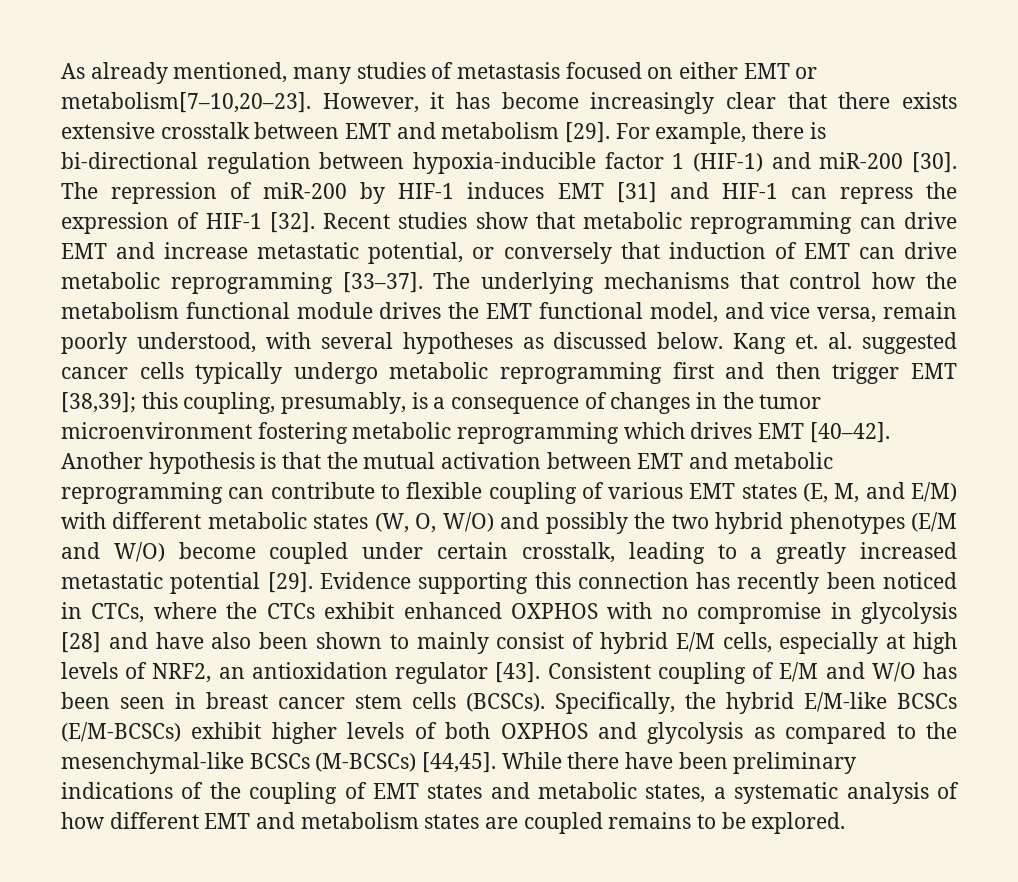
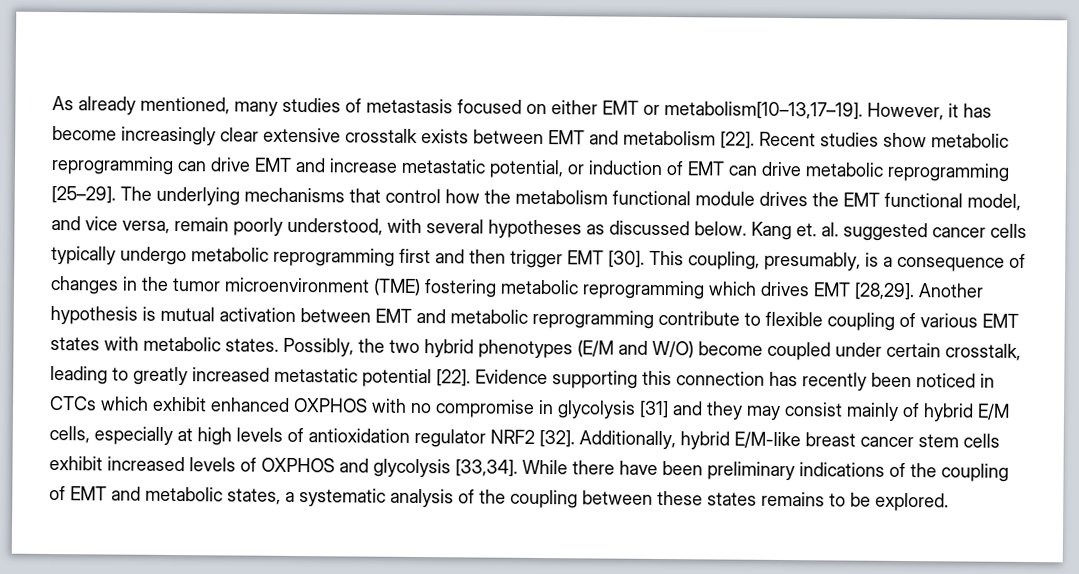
- As already mentioned, many studies of metastasis focused on either EMT or metabolism[7–10,20–23].
+ As already mentioned, many studies of metastasis focused on either EMT or metabolism[10–13,17–19].
- However, it has become increasingly clear that there exists extensive crosstalk between EMT and metabolism [29]. For example, there is bi-directional regulation between hypoxia-inducible factor 1 (HIF-1) and miR-200 [30]. The repression of miR-200 by HIF-1 induces EMT [31] and HIF-1 can repress the expression of HIF-1 [32].
+ However, it has become increasingly clear extensive crosstalk exists between EMT and metabolism [22].
- Recent studies show that metabolic reprogramming can drive EMT and increase metastatic potential, or conversely that induction of EMT can drive metabolic reprogramming [33–37].
+ Recent studies show metabolic reprogramming can drive EMT and increase metastatic potential, or induction of EMT can drive metabolic reprogramming [25–29].
- Kang et. al. suggested cancer cells typically undergo metabolic reprogramming first and then trigger EMT [38,39]; this coupling, presumably, is a consequence of changes in the tumor microenvironment fostering metabolic reprogramming which drives EMT [40–42].
+ Kang et. al. suggested cancer cells typically undergo metabolic reprogramming first and then trigger EMT [30]. This coupling, presumably, is a consequence of changes in the tumor microenvironment (TME) fostering metabolic reprogramming which drives EMT [28,29].
- Another hypothesis is that the mutual activation between EMT and metabolic reprogramming can contribute to flexible coupling of various EMT states (E, M, and E/M) with different metabolic states (W, O, W/O) and possibly the two hybrid phenotypes (E/M and W/O) become coupled under certain crosstalk, leading to a greatly increased metastatic potential [29].
+ Another hypothesis is mutual activation between EMT and metabolic reprogramming contribute to flexible coupling of various EMT states with metabolic states. Possibly, the two hybrid phenotypes (E/M and W/O) become coupled under certain crosstalk, leading to greatly increased metastatic potential [22].
- Evidence supporting this connection has recently been noticed in CTCs, where the CTCs exhibit enhanced OXPHOS with no compromise in glycolysis [28] and have also been shown to mainly consist of hybrid E/M cells, especially at high levels of NRF2, an antioxidation regulator [43]. Consistent coupling of E/M and W/O has been seen in breast cancer stem cells (BCSCs). Specifically, the hybrid E/M-like BCSCs (E/M-BCSCs) exhibit higher levels of both OXPHOS and glycolysis as compared to the mesenchymal-like BCSCs (M-BCSCs) [44,45].
+ Evidence supporting this connection has recently been noticed in CTCs which exhibit enhanced OXPHOS with no compromise in glycolysis [31] and they may consist mainly of hybrid E/M cells, especially at high levels of antioxidation regulator NRF2 [32]. Additionally, hybrid E/M-like breast cancer stem cells exhibit increased levels of OXPHOS and glycolysis [33,34].
- While there have been preliminary indications of the coupling of EMT states and metabolic states, a systematic analysis of how different EMT and metabolism states are coupled remains to be explored.
+ While there have been preliminary indications of the coupling of EMT and metabolic states, a systematic analysis of the coupling between these states remains to be explored.

